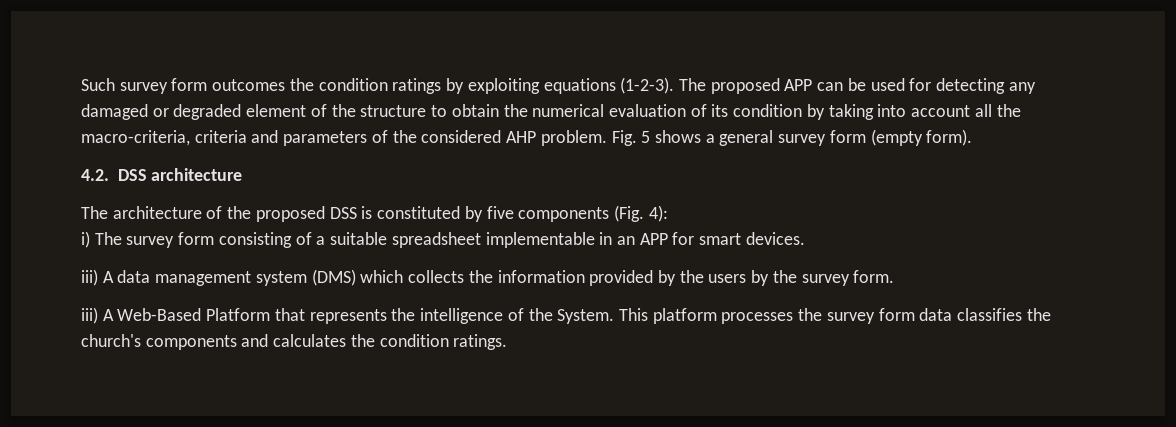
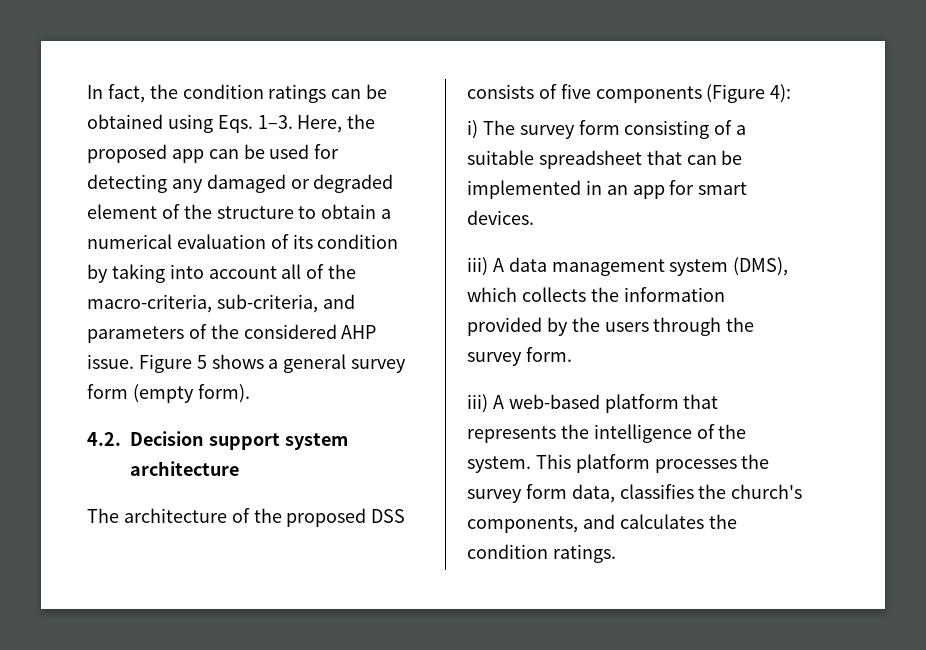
- Such survey form outcomes the condition ratings by exploiting equations (1-2-3). The proposed APP can be used for detecting any damaged or degraded element of the structure to obtain the numerical evaluation of its condition by taking into account all the macro-criteria, criteria and parameters of the considered AHP problem. Fig. 5 shows a general survey form (empty form).
+ In fact, the condition ratings can be obtained using Eqs. 1–3. Here, the proposed app can be used for detecting any damaged or degraded element of the structure to obtain a numerical evaluation of its condition by taking into account all of the macro-criteria, sub-criteria, and parameters of the considered AHP issue. Figure 5 shows a general survey form (empty form).
- 4.2. DSS architecture
+ 4.2. Decision support system architecture
- The architecture of the proposed DSS is constituted by five components (Fig. 4):
+ The architecture of the proposed DSS consists of five components (Figure 4):
- i) The survey form consisting of a suitable spreadsheet implementable in an APP for smart devices.
+ i) The survey form consisting of a suitable spreadsheet that can be implemented in an app for smart devices.
- iii) A data management system (DMS) which collects the information provided by the users by the survey form.
+ iii) A data management system (DMS), which collects the information provided by the users through the survey form.
- iii) A Web-Based Platform that represents the intelligence of the System.
+ iii) A web-based platform that represents the intelligence of the system.
- This platform processes the survey form data classifies the church's components and calculates the condition ratings.
+ This platform processes the survey form data, classifies the church's components, and calculates the condition ratings.

